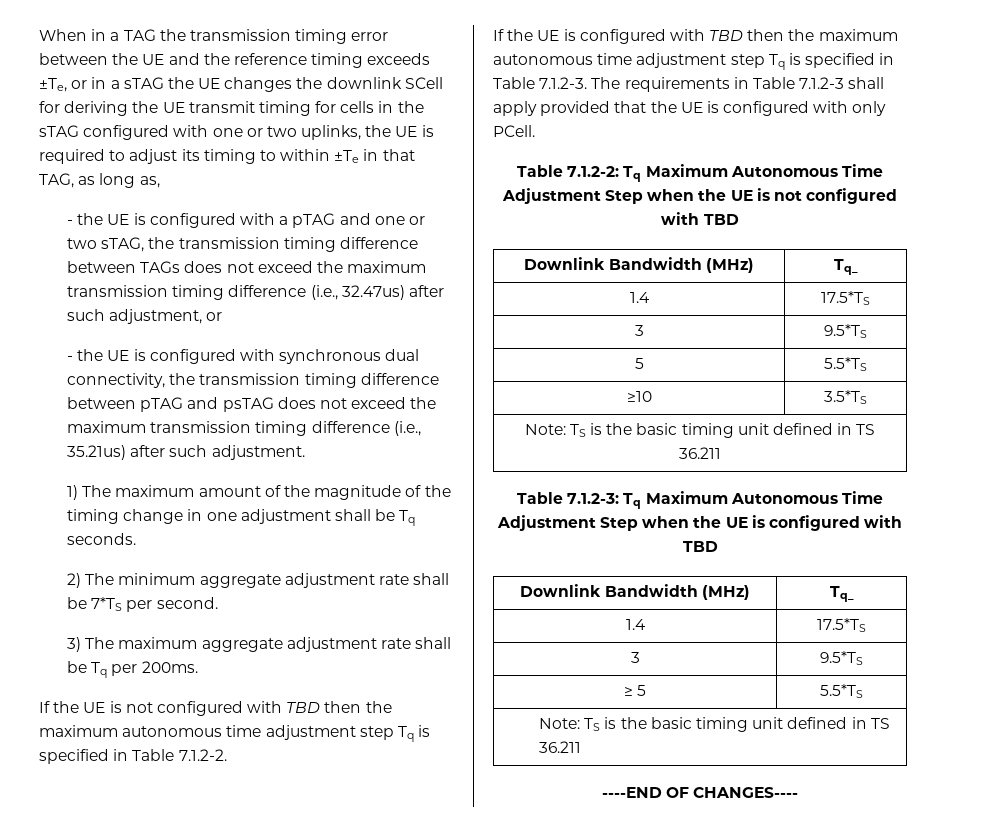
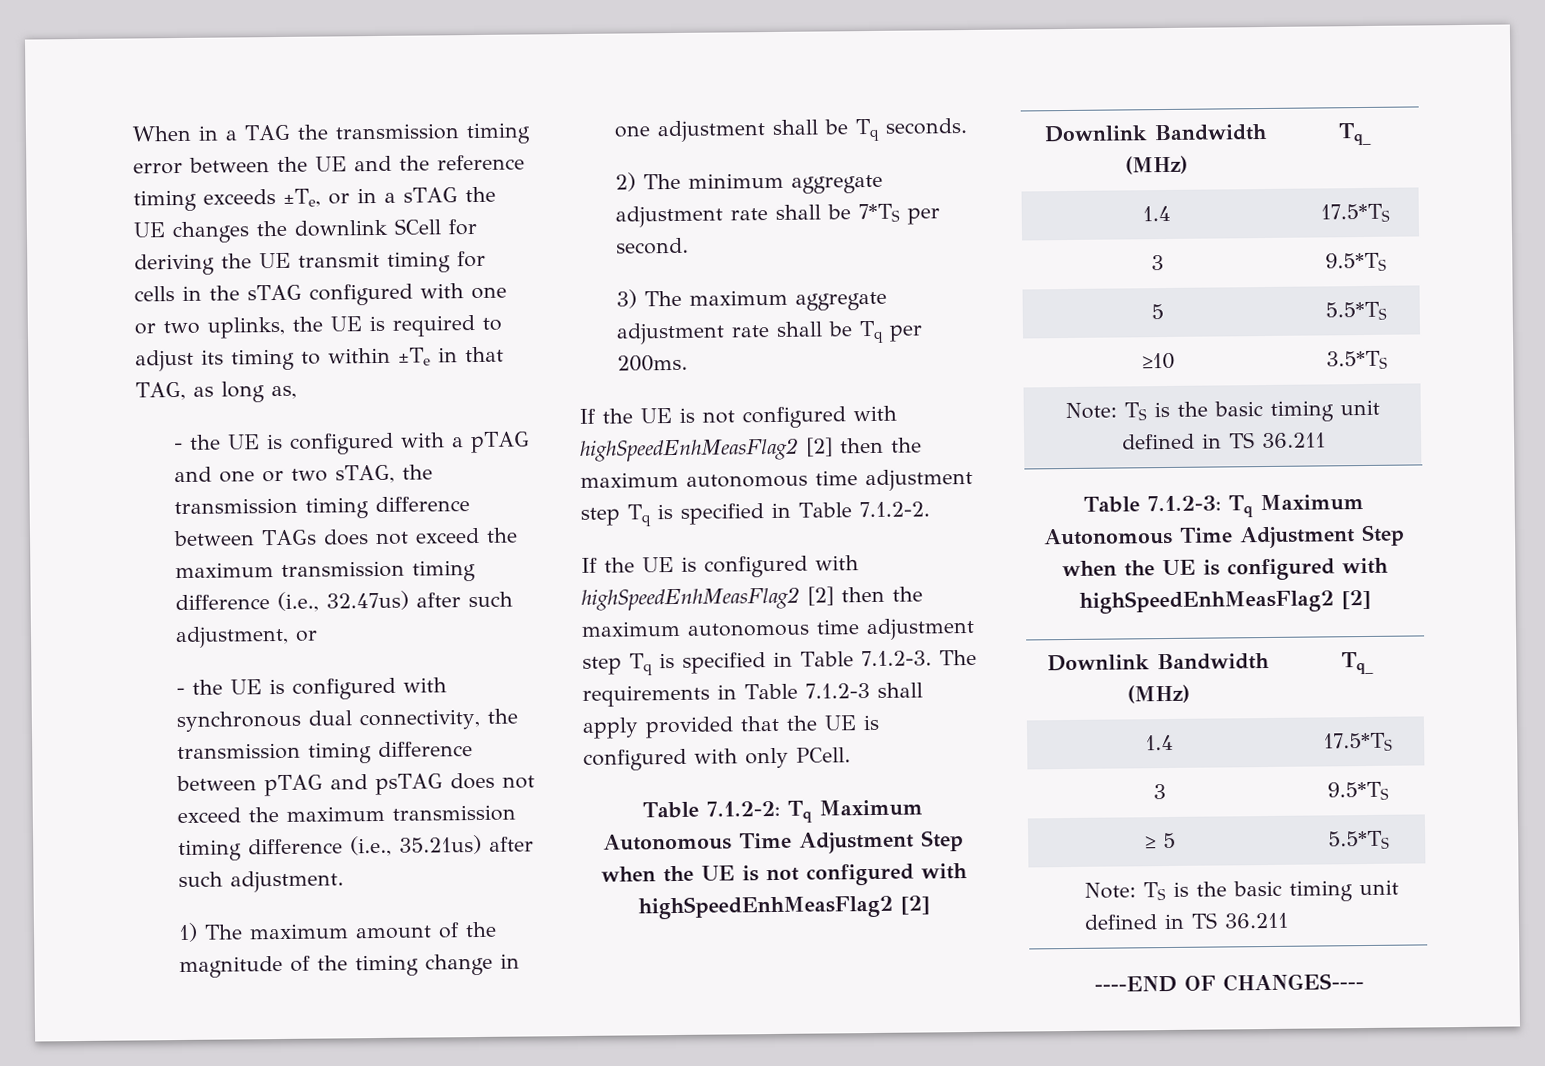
- If the UE is not configured with TBD then the maximum autonomous time adjustment step Tq is specified in Table 7.1.2-2.
+ If the UE is not configured with highSpeedEnhMeasFlag2 [2] then the maximum autonomous time adjustment step Tq is specified in Table 7.1.2-2.
- If the UE is configured with TBD then the maximum autonomous time adjustment step Tq is specified in Table 7.1.2-3. The requirements in Table 7.1.2-3 shall apply provided that the UE is configured with only PCell.
+ If the UE is configured with highSpeedEnhMeasFlag2 [2] then the maximum autonomous time adjustment step Tq is specified in Table 7.1.2-3. The requirements in Table 7.1.2-3 shall apply provided that the UE is configured with only PCell.
- Table 7.1.2-2: Tq Maximum Autonomous Time Adjustment Step when the UE is not configured with TBD
+ Table 7.1.2-2: Tq Maximum Autonomous Time Adjustment Step when the UE is not configured with highSpeedEnhMeasFlag2 [2]
- Table 7.1.2-3: Tq Maximum Autonomous Time Adjustment Step when the UE is configured with TBD
+ Table 7.1.2-3: Tq Maximum Autonomous Time Adjustment Step when the UE is configured with highSpeedEnhMeasFlag2 [2]

